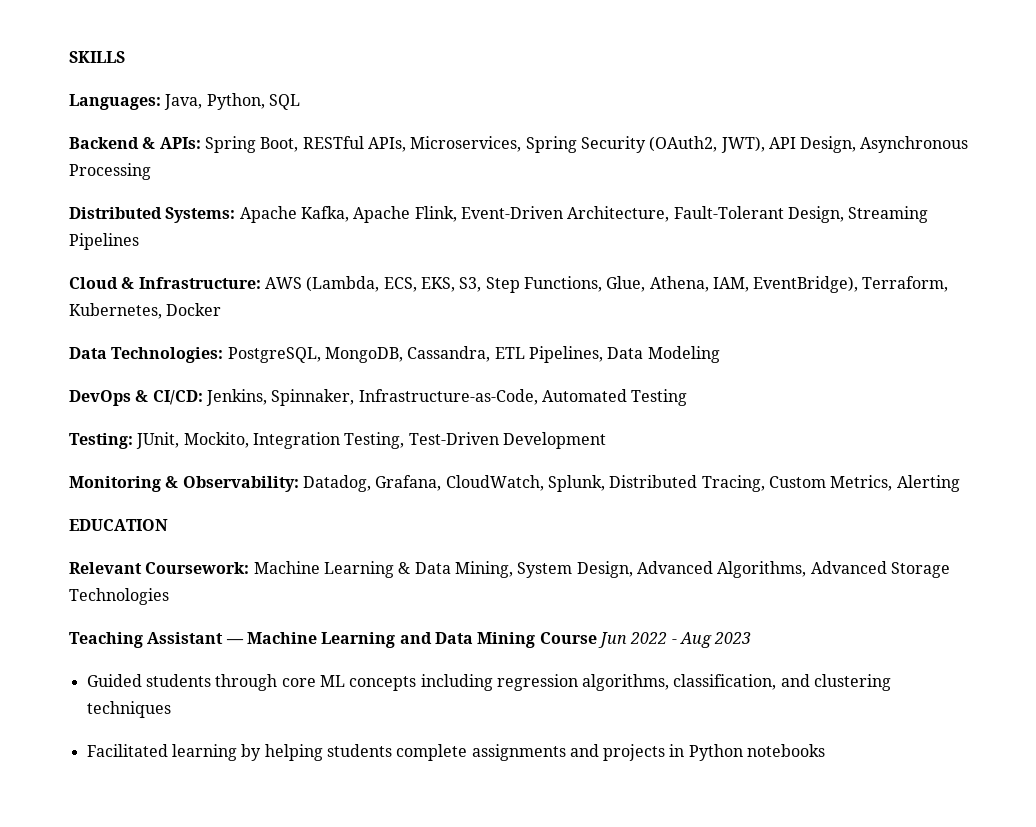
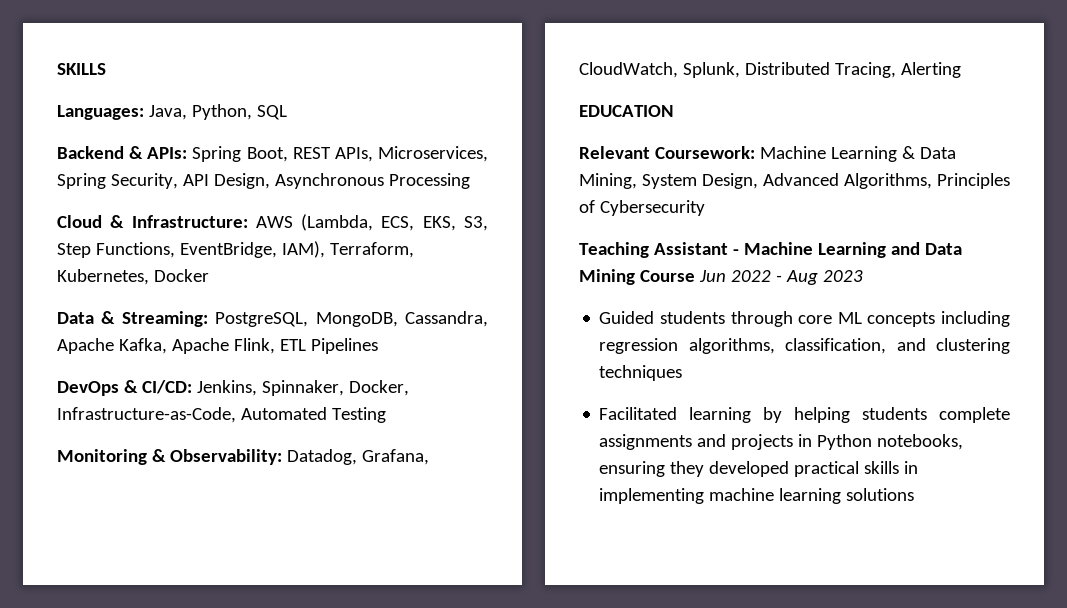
- Backend & APIs: Spring Boot, RESTful APIs, Microservices, Spring Security (OAuth2, JWT), API Design, Asynchronous Processing
+ Backend & APIs: Spring Boot, REST APIs, Microservices, Spring Security, API Design, Asynchronous Processing
- Distributed Systems: Apache Kafka, Apache Flink, Event-Driven Architecture, Fault-Tolerant Design, Streaming Pipelines
- Cloud & Infrastructure: AWS (Lambda, ECS, EKS, S3, Step Functions, Glue, Athena, IAM, EventBridge), Terraform, Kubernetes, Docker
+ Cloud & Infrastructure: AWS (Lambda, ECS, EKS, S3, Step Functions, EventBridge, IAM), Terraform, Kubernetes, Docker
- Data Technologies: PostgreSQL, MongoDB, Cassandra, ETL Pipelines, Data Modeling
+ Data & Streaming: PostgreSQL, MongoDB, Cassandra, Apache Kafka, Apache Flink, ETL Pipelines
- DevOps & CI/CD: Jenkins, Spinnaker, Infrastructure-as-Code, Automated Testing
+ DevOps & CI/CD: Jenkins, Spinnaker, Docker, Infrastructure-as-Code, Automated Testing
- Testing: JUnit, Mockito, Integration Testing, Test-Driven Development
- Monitoring & Observability: Datadog, Grafana, CloudWatch, Splunk, Distributed Tracing, Custom Metrics, Alerting
+ Monitoring & Observability: Datadog, Grafana, CloudWatch, Splunk, Distributed Tracing, Alerting
- Relevant Coursework: Machine Learning & Data Mining, System Design, Advanced Algorithms, Advanced Storage Technologies
+ Relevant Coursework: Machine Learning & Data Mining, System Design, Advanced Algorithms, Principles of Cybersecurity
- Teaching Assistant — Machine Learning and Data Mining Course Jun 2022 - Aug 2023
+ Teaching Assistant - Machine Learning and Data Mining Course Jun 2022 - Aug 2023
- Facilitated learning by helping students complete assignments and projects in Python notebooks
+ Facilitated learning by helping students complete assignments and projects in Python notebooks, ensuring they developed practical skills in implementing machine learning solutions

